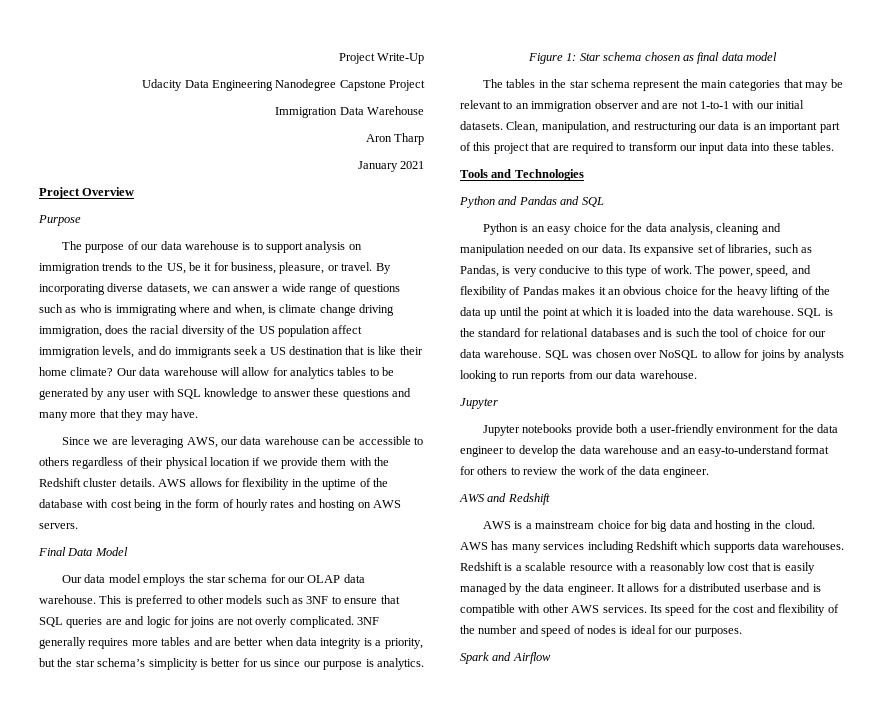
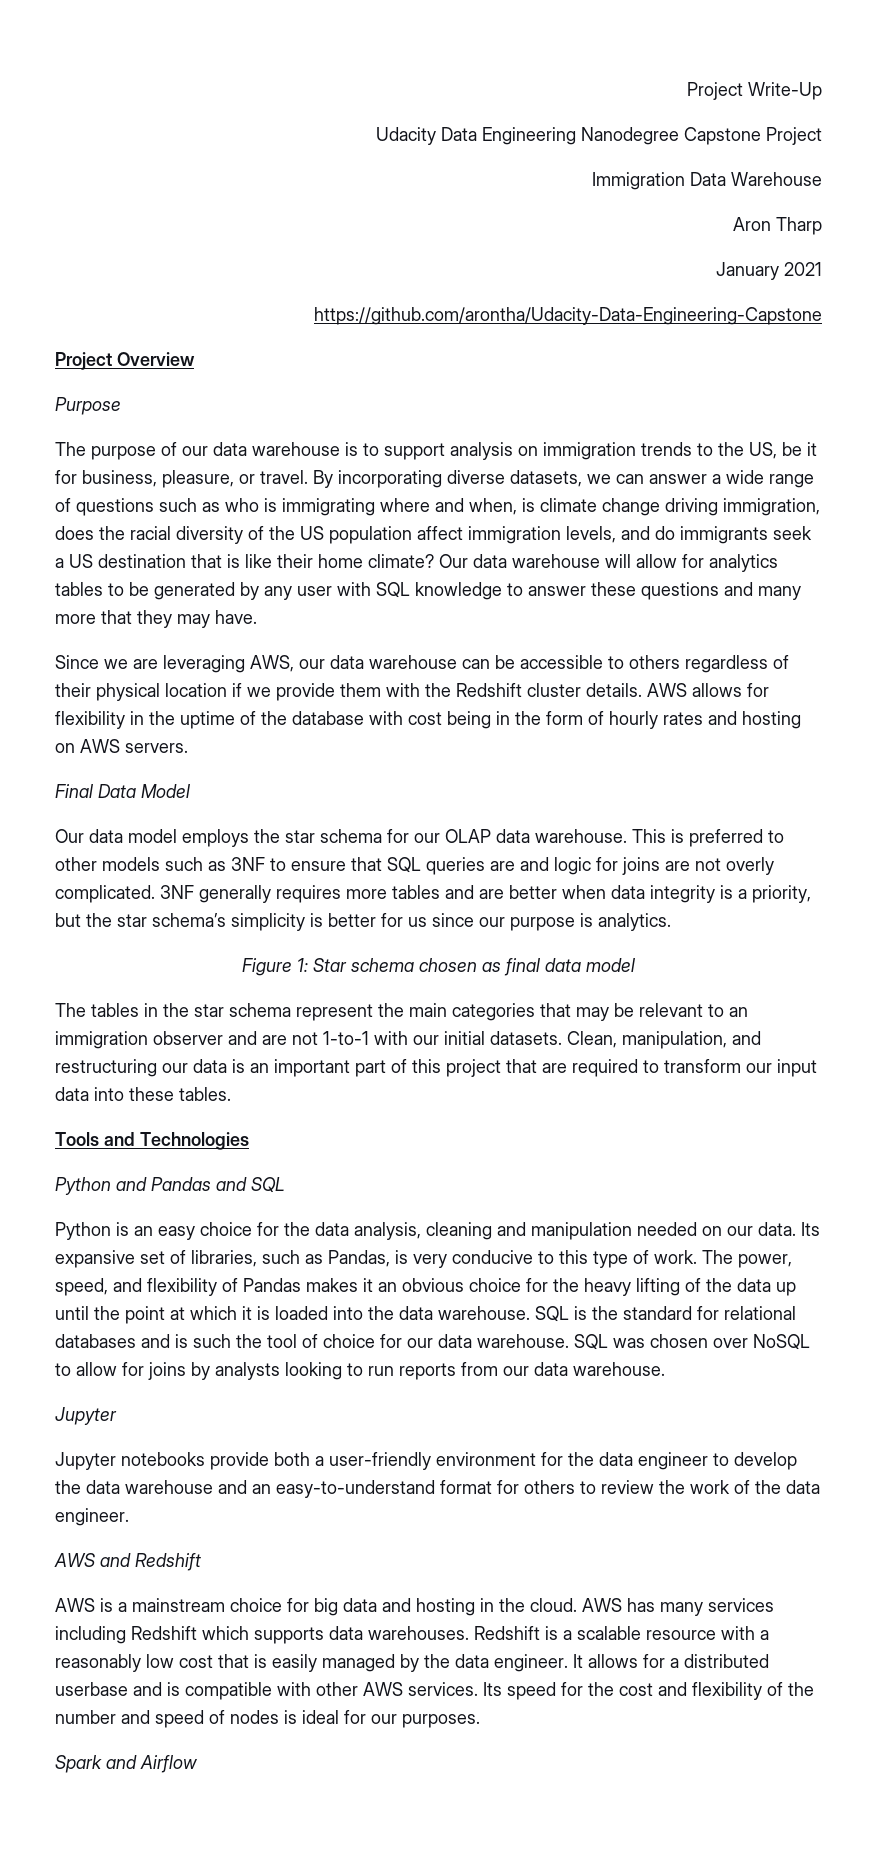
+ https://github.com/arontha/Udacity-Data-Engineering-Capstone

